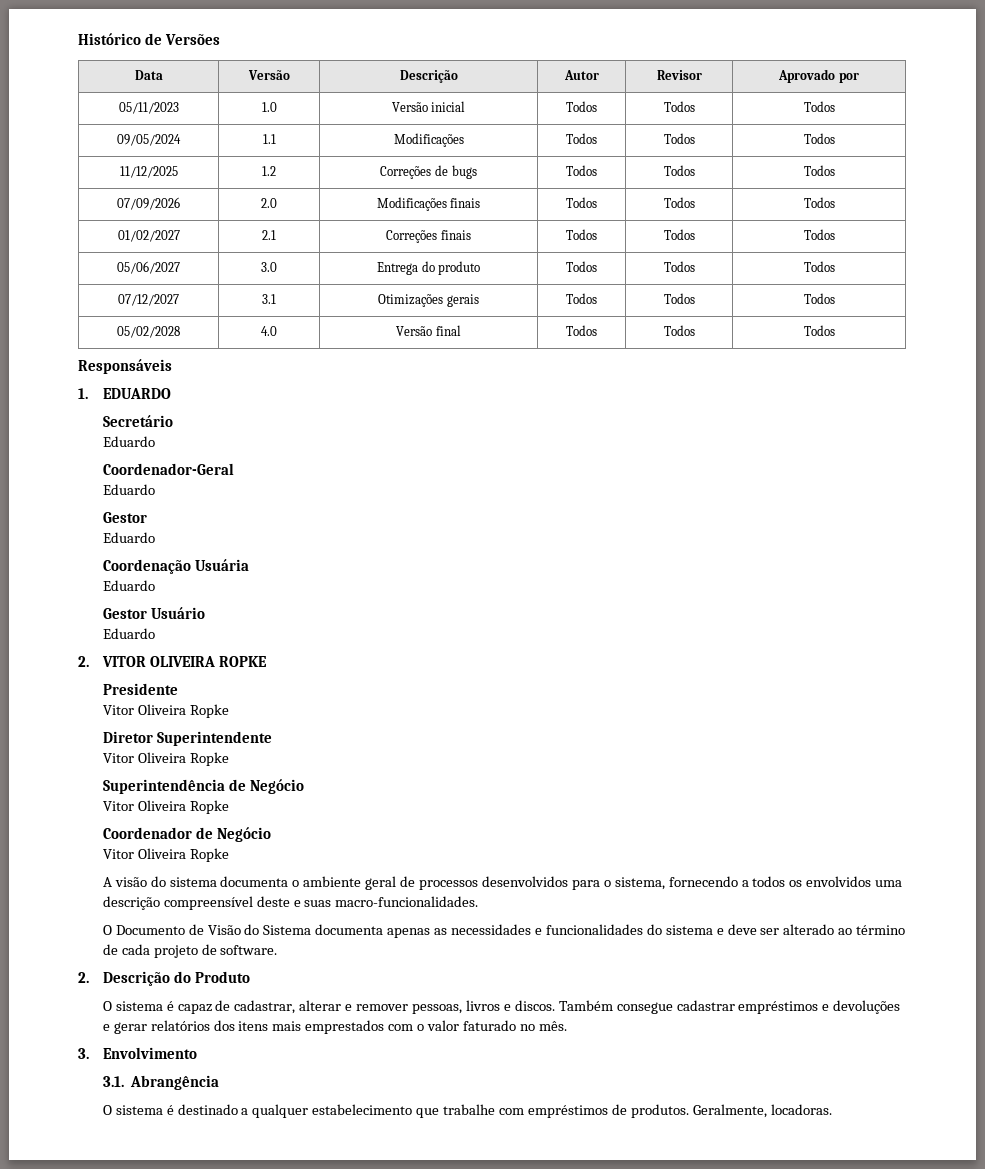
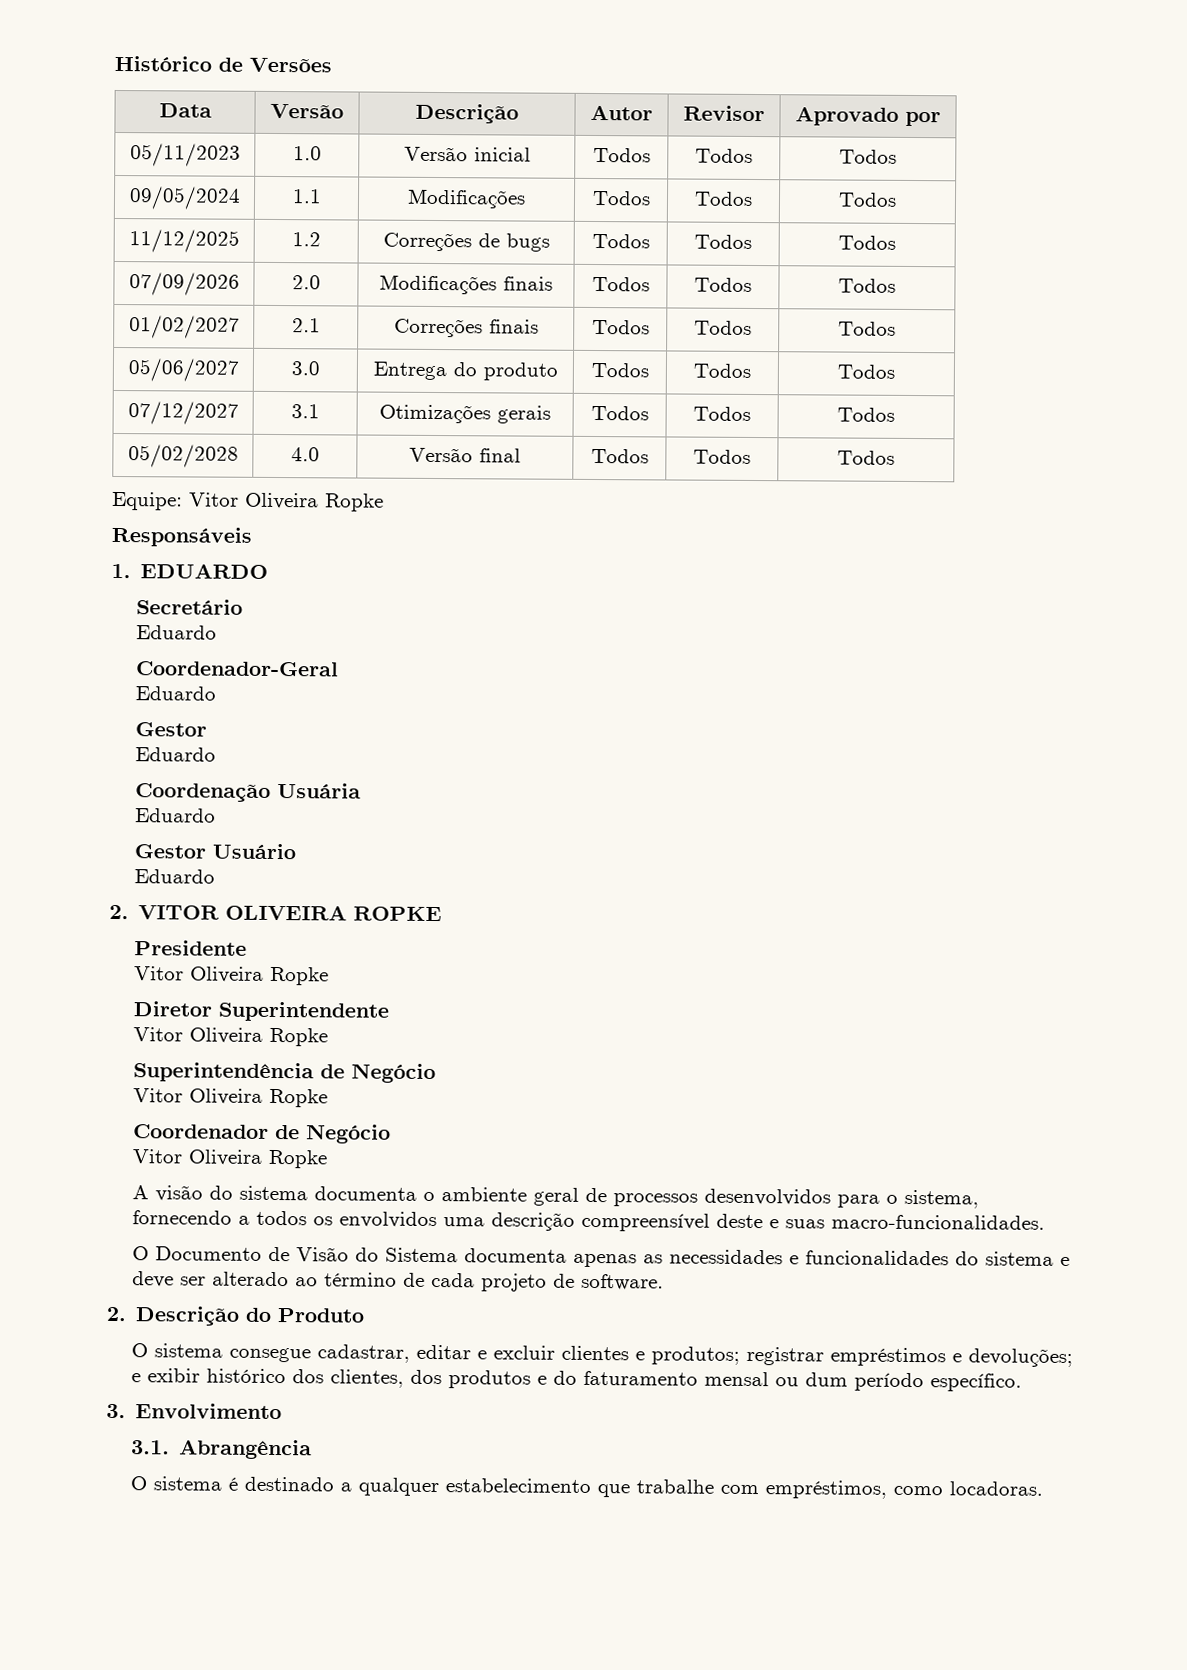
+ Equipe: Vitor Oliveira Ropke
- O sistema é capaz de cadastrar, alterar e remover pessoas, livros e discos. Também consegue cadastrar empréstimos e devoluções e gerar relatórios dos itens mais emprestados com o valor faturado no mês.
+ O sistema consegue cadastrar, editar e excluir clientes e produtos; registrar empréstimos e devoluções; e exibir histórico dos clientes, dos produtos e do faturamento mensal ou dum período específico.
- O sistema é destinado a qualquer estabelecimento que trabalhe com empréstimos de produtos. Geralmente, locadoras.
+ O sistema é destinado a qualquer estabelecimento que trabalhe com empréstimos, como locadoras.

